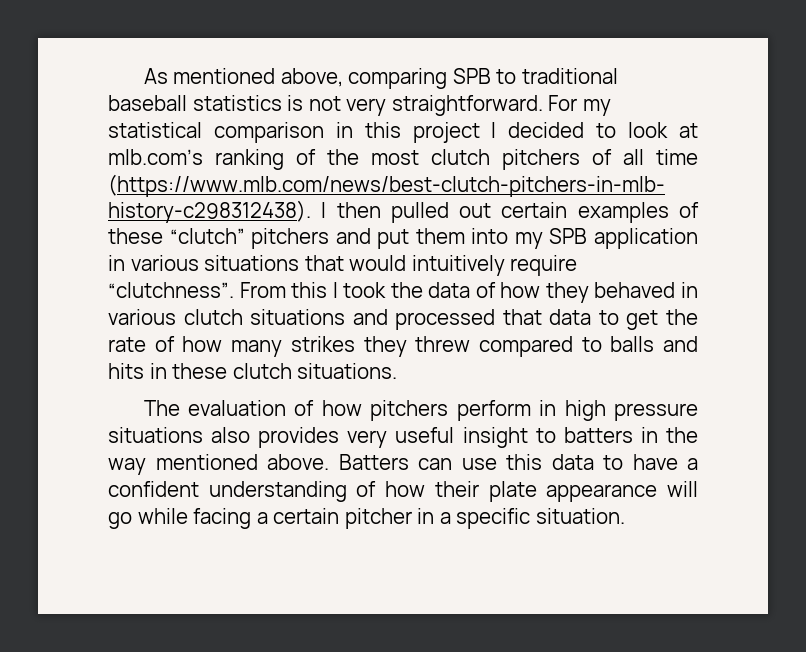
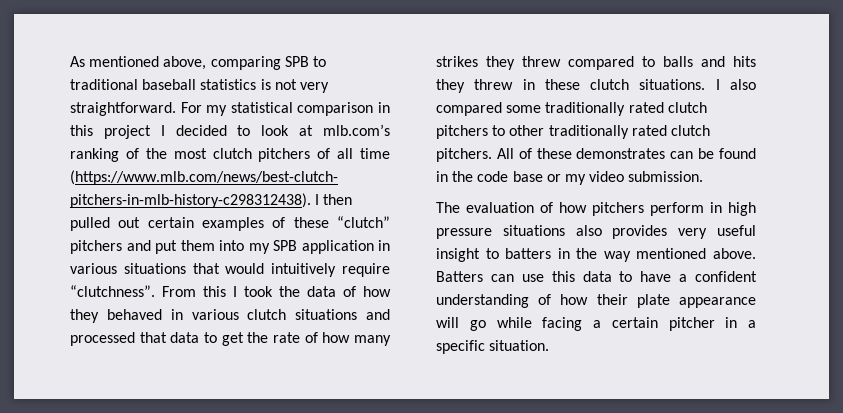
- From this I took the data of how they behaved in various clutch situations and processed that data to get the rate of how many strikes they threw compared to balls and hits in these clutch situations.
+ From this I took the data of how they behaved in various clutch situations and processed that data to get the rate of how many strikes they threw compared to balls and hits they threw in these clutch situations. I also compared some traditionally rated clutch pitchers to other traditionally rated clutch pitchers. All of these demonstrates can be found in the code base or my video submission.

